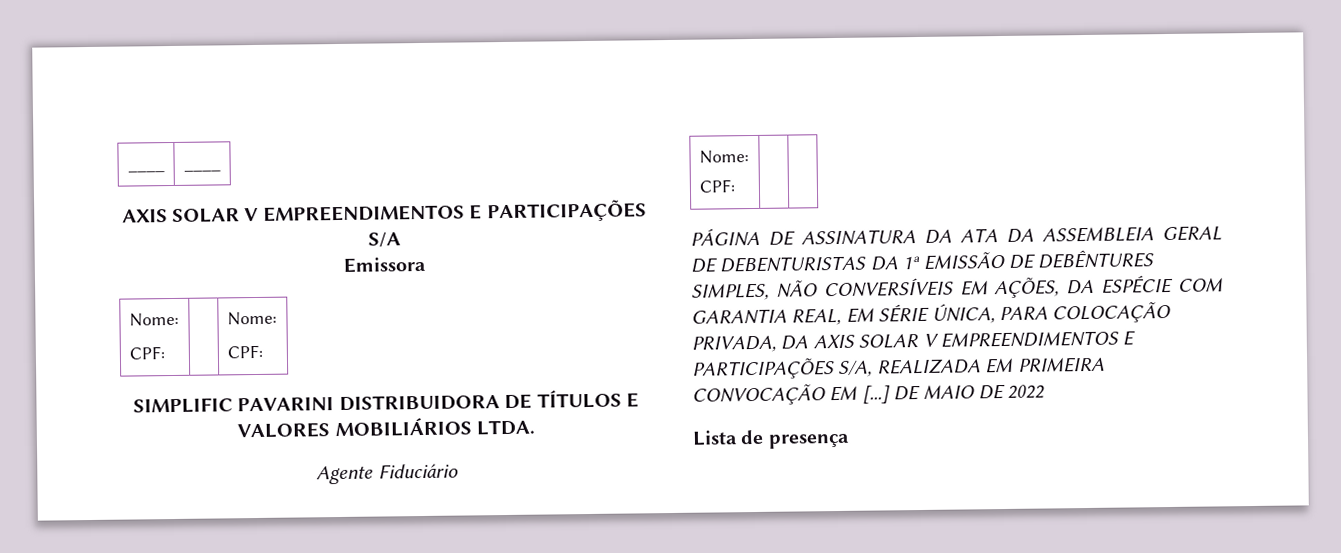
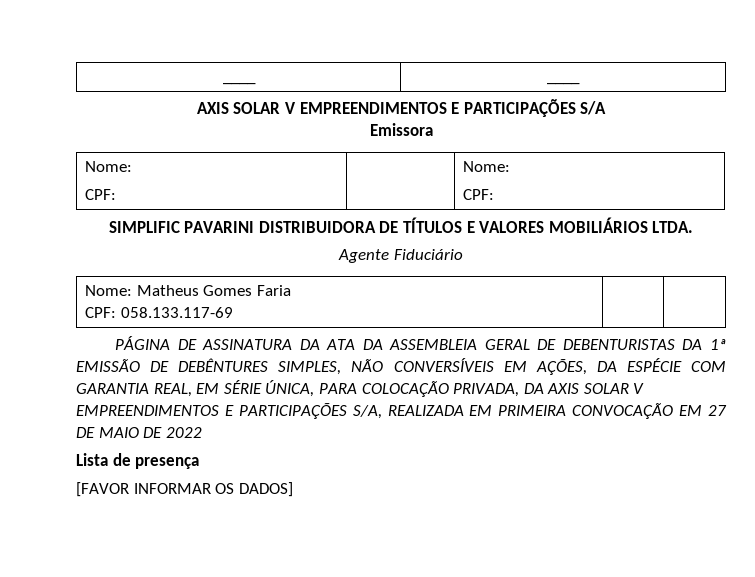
  Agente Fiduciário
- Nome:
- CPF: | |
+ Nome: Matheus Gomes Faria
+ CPF: 058.133.117-69 | |
- PÁGINA DE ASSINATURA DA ATA DA ASSEMBLEIA GERAL DE DEBENTURISTAS DA 1ª EMISSÃO DE DEBÊNTURES SIMPLES, NÃO CONVERSÍVEIS EM AÇÕES, DA ESPÉCIE COM GARANTIA REAL, EM SÉRIE ÚNICA, PARA COLOCAÇÃO PRIVADA, DA AXIS SOLAR V EMPREENDIMENTOS E PARTICIPAÇÕES S/A, REALIZADA EM PRIMEIRA CONVOCAÇÃO EM [...] DE MAIO DE 2022
+ PÁGINA DE ASSINATURA DA ATA DA ASSEMBLEIA GERAL DE DEBENTURISTAS DA 1ª EMISSÃO DE DEBÊNTURES SIMPLES, NÃO CONVERSÍVEIS EM AÇÕES, DA ESPÉCIE COM GARANTIA REAL, EM SÉRIE ÚNICA, PARA COLOCAÇÃO PRIVADA, DA AXIS SOLAR V EMPREENDIMENTOS E PARTICIPAÇÕES S/A, REALIZADA EM PRIMEIRA CONVOCAÇÃO EM 27 DE MAIO DE 2022
+ [FAVOR INFORMAR OS DADOS]

